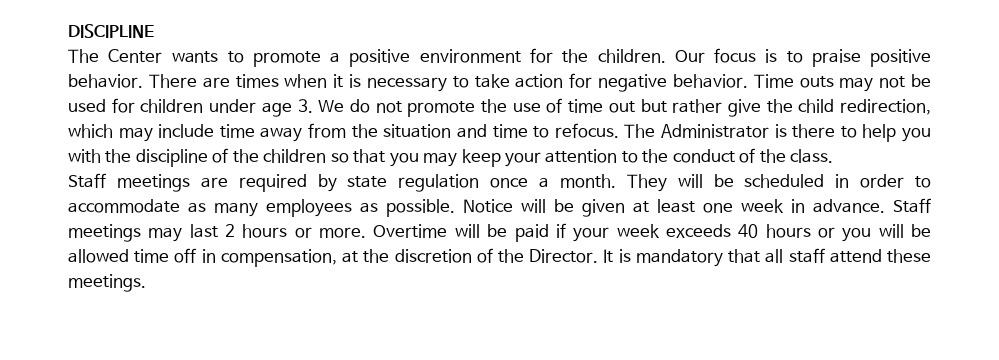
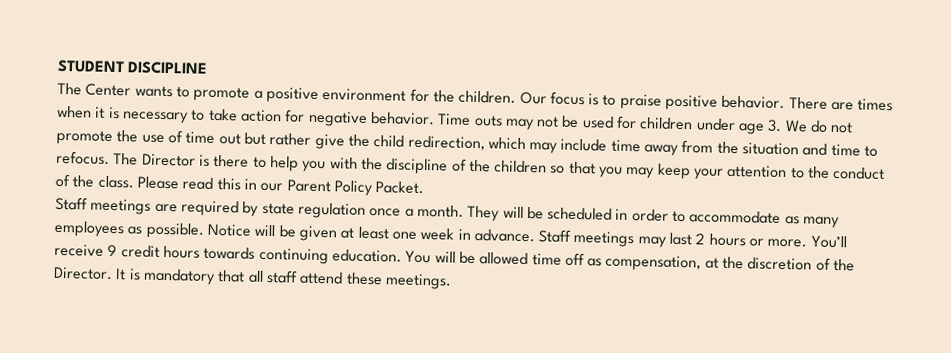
- DISCIPLINE
+ STUDENT DISCIPLINE
- The Administrator is there to help you with the discipline of the children so that you may keep your attention to the conduct of the class.
+ The Director is there to help you with the discipline of the children so that you may keep your attention to the conduct of the class. Please read this in our Parent Policy Packet.
- Overtime will be paid if your week exceeds 40 hours or you will be allowed time off in compensation, at the discretion of the Director.
+ You’ll receive 9 credit hours towards continuing education. You will be allowed time off as compensation, at the discretion of the Director.

